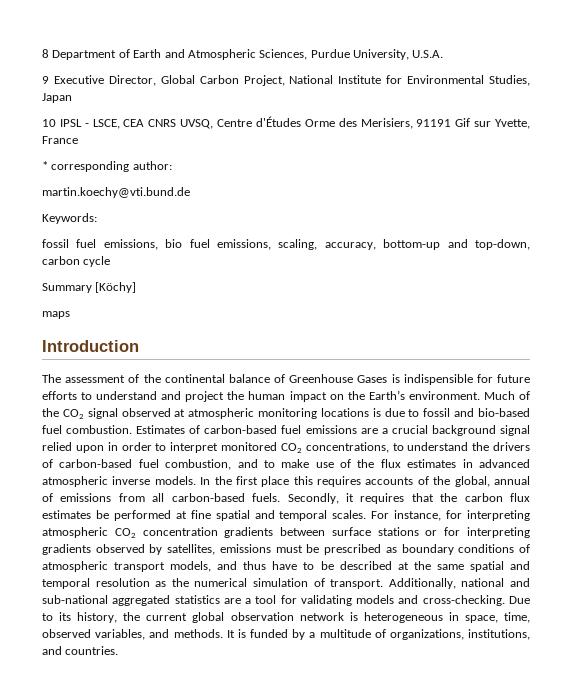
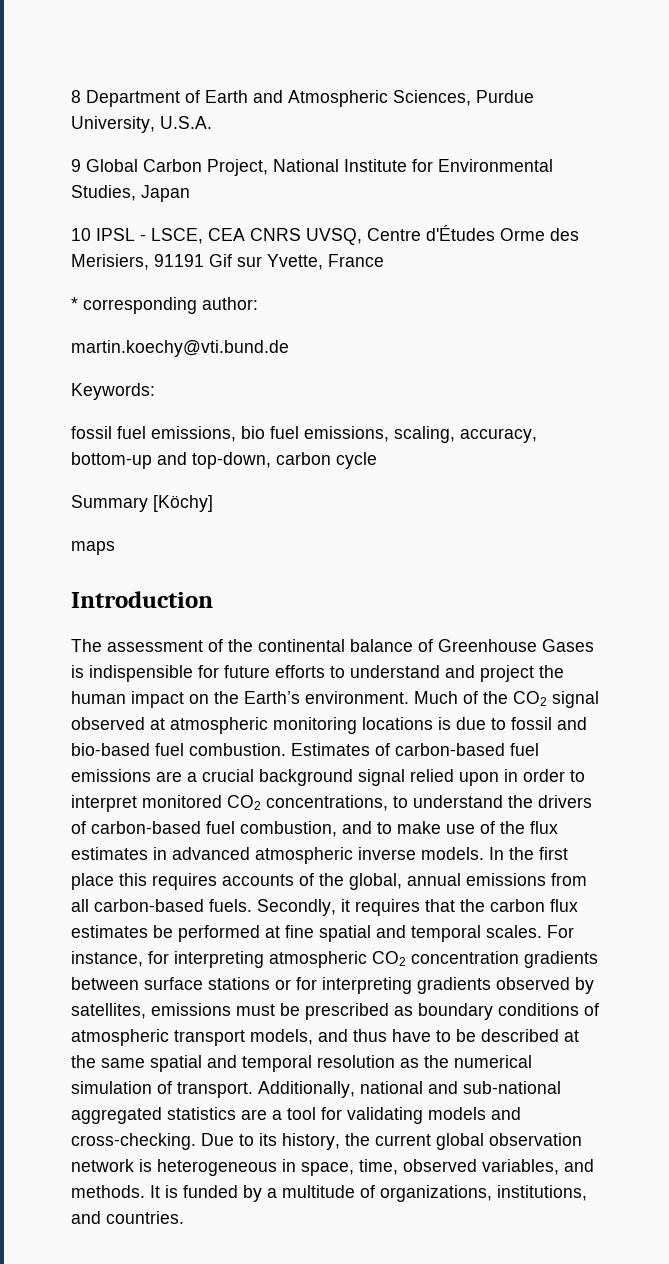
- 9 Executive Director, Global Carbon Project, National Institute for Environmental Studies, Japan
+ 9 Global Carbon Project, National Institute for Environmental Studies, Japan
- In the first place this requires accounts of the global, annual of emissions from all carbon-based fuels.
+ In the first place this requires accounts of the global, annual emissions from all carbon-based fuels.

